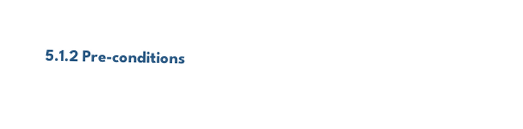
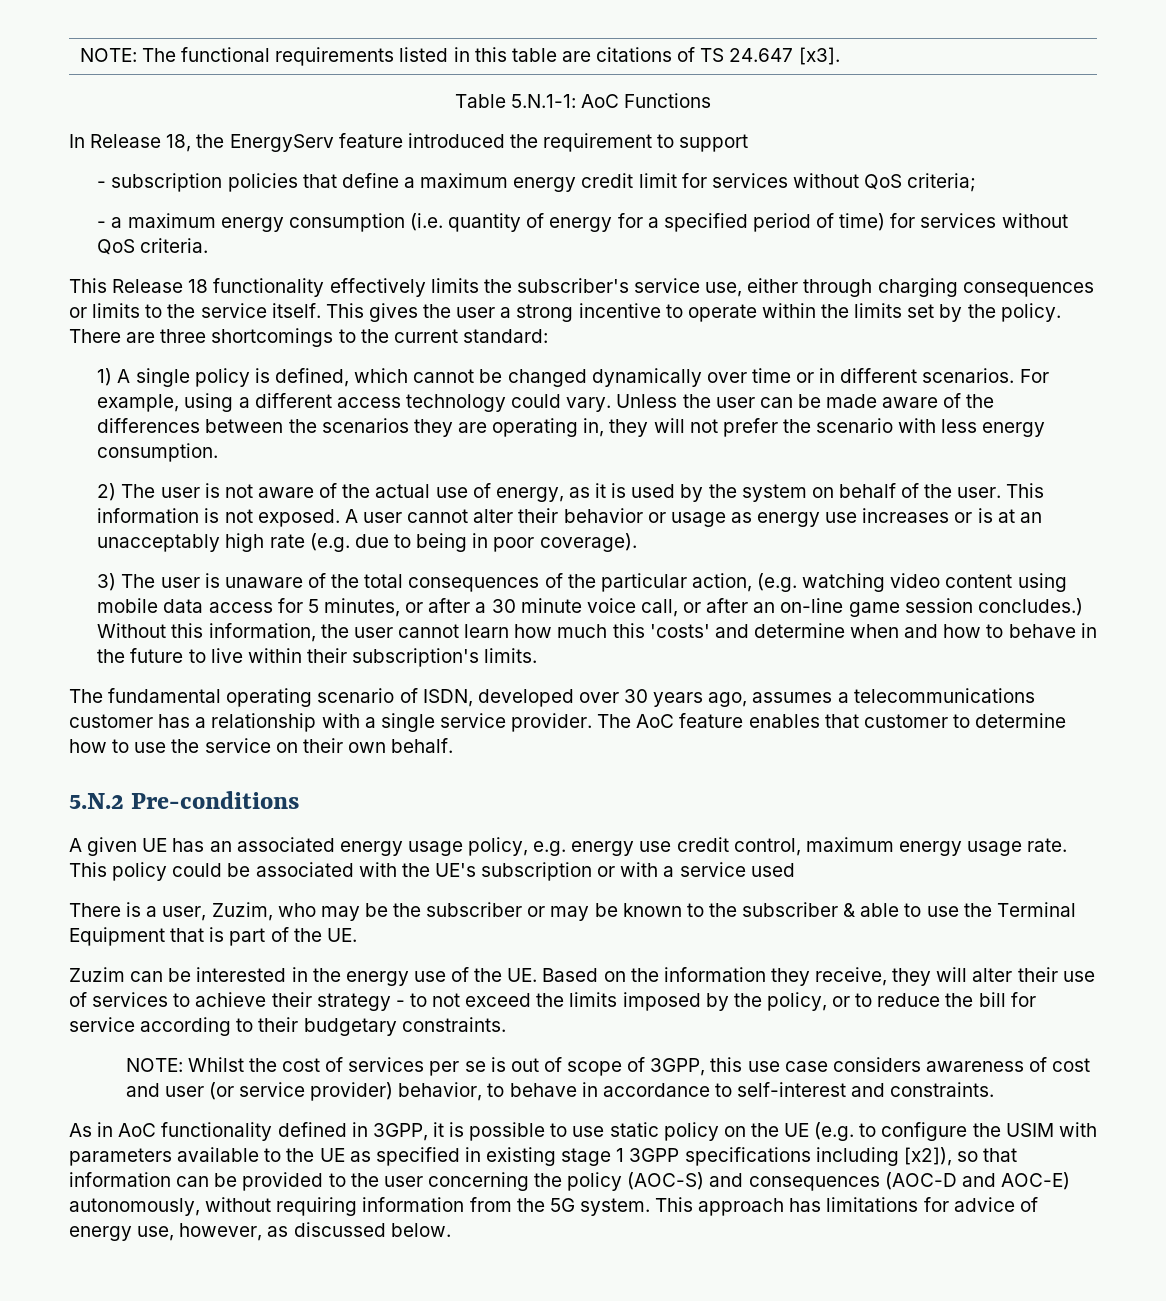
- 5.1.2 Pre-conditions
+ NOTE: The functional requirements listed in this table are citations of TS 24.647 [x3].
+ Table 5.N.1-1: AoC Functions
+ In Release 18, the EnergyServ feature introduced the requirement to support
+ - subscription policies that define a maximum energy credit limit for services without QoS criteria;
+ - a maximum energy consumption (i.e. quantity of energy for a specified period of time) for services without QoS criteria.
+ This Release 18 functionality effectively limits the subscriber's service use, either through charging consequences or limits to the service itself. This gives the user a strong incentive to operate within the limits set by the policy. There are three shortcomings to the current standard:
+ 1) A single policy is defined, which cannot be changed dynamically over time or in different scenarios. For example, using a different access technology could vary. Unless the user can be made aware of the differences between the scenarios they are operating in, they will not prefer the scenario with less energy consumption.
+ 2) The user is not aware of the actual use of energy, as it is used by the system on behalf of the user. This information is not exposed. A user cannot alter their behavior or usage as energy use increases or is at an unacceptably high rate (e.g. due to being in poor coverage).
+ 3) The user is unaware of the total consequences of the particular action, (e.g. watching video content using mobile data access for 5 minutes, or after a 30 minute voice call, or after an on-line game session concludes.) Without this information, the user cannot learn how much this 'costs' and determine when and how to behave in the future to live within their subscription's limits.
+ The fundamental operating scenario of ISDN, developed over 30 years ago, assumes a telecommunications customer has a relationship with a single service provider. The AoC feature enables that customer to determine how to use the service on their own behalf.
+ 5.N.2 Pre-conditions
+ A given UE has an associated energy usage policy, e.g. energy use credit control, maximum energy usage rate. This policy could be associated with the UE's subscription or with a service used
+ There is a user, Zuzim, who may be the subscriber or may be known to the subscriber & able to use the Terminal Equipment that is part of the UE.
+ Zuzim can be interested in the energy use of the UE. Based on the information they receive, they will alter their use of services to achieve their strategy - to not exceed the limits imposed by the policy, or to reduce the bill for service according to their budgetary constraints.
+ NOTE: Whilst the cost of services per se is out of scope of 3GPP, this use case considers awareness of cost and user (or service provider) behavior, to behave in accordance to self-interest and constraints.
+ As in AoC functionality defined in 3GPP, it is possible to use static policy on the UE (e.g. to configure the USIM with parameters available to the UE as specified in existing stage 1 3GPP specifications including [x2]), so that information can be provided to the user concerning the policy (AOC-S) and consequences (AOC-D and AOC-E) autonomously, without requiring information from the 5G system. This approach has limitations for advice of energy use, however, as discussed below.

